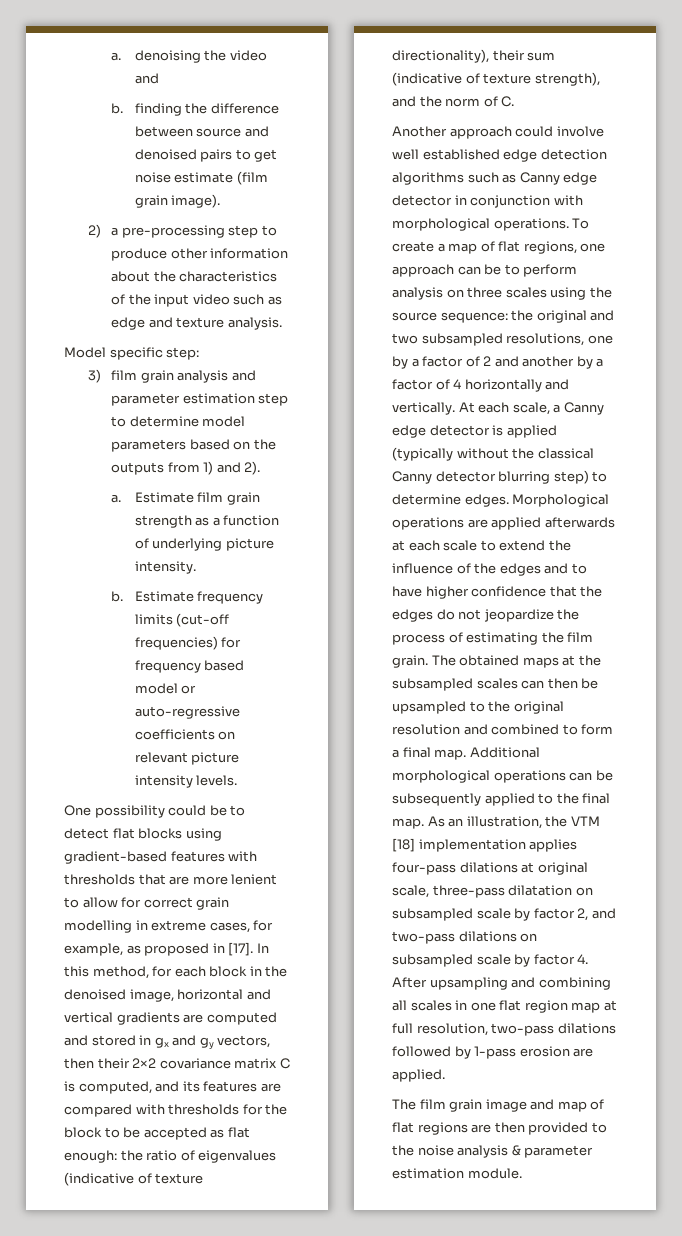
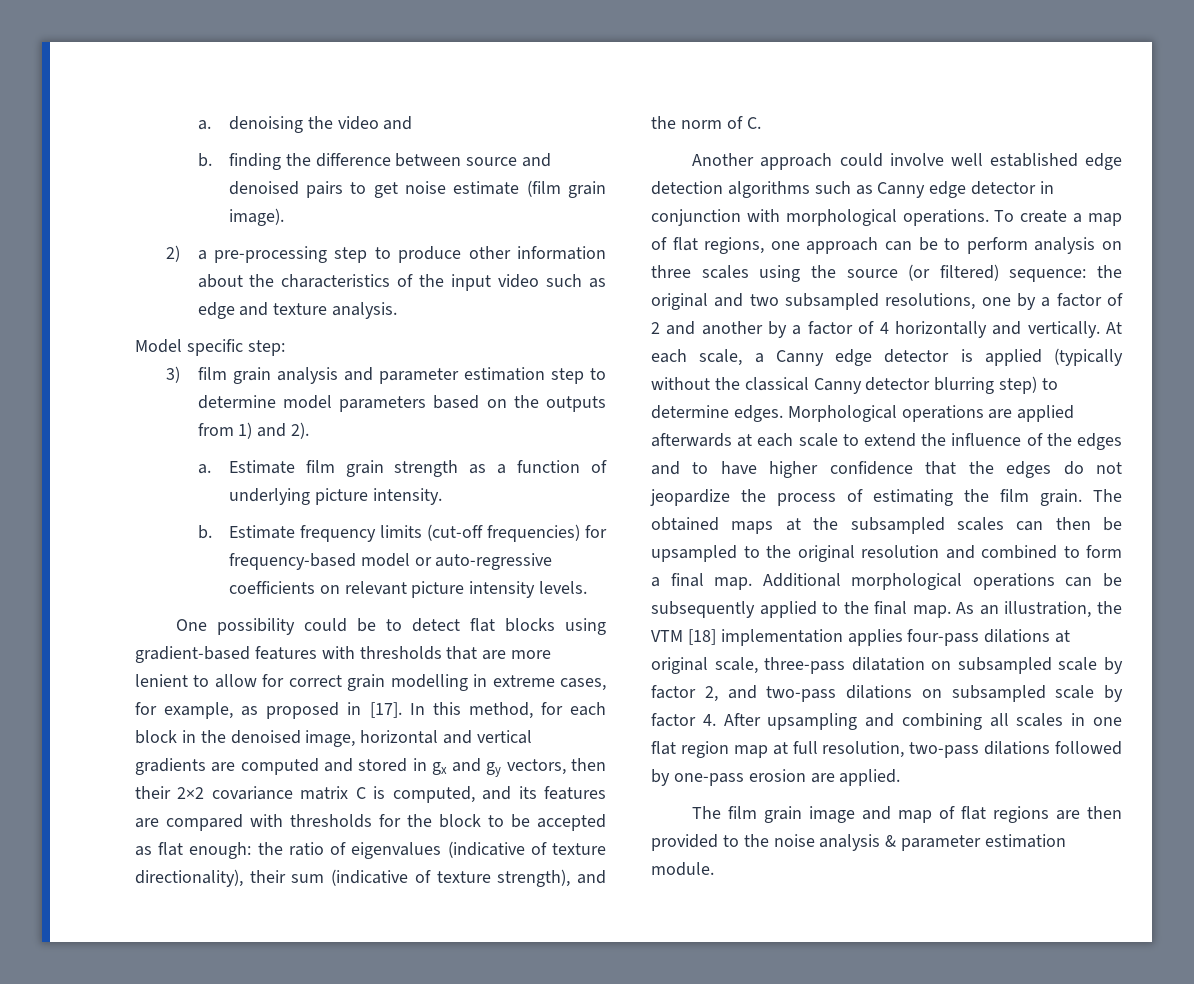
- Estimate frequency limits (cut-off frequencies) for frequency based model or auto-regressive coefficients on relevant picture intensity levels.
+ Estimate frequency limits (cut-off frequencies) for frequency-based model or auto-regressive coefficients on relevant picture intensity levels.
- To create a map of flat regions, one approach can be to perform analysis on three scales using the source sequence: the original and two subsampled resolutions, one by a factor of 2 and another by a factor of 4 horizontally and vertically.
+ To create a map of flat regions, one approach can be to perform analysis on three scales using the source (or filtered) sequence: the original and two subsampled resolutions, one by a factor of 2 and another by a factor of 4 horizontally and vertically.
- As an illustration, the VTM [18] implementation applies four-pass dilations at original scale, three-pass dilatation on subsampled scale by factor 2, and two-pass dilations on subsampled scale by factor 4. After upsampling and combining all scales in one flat region map at full resolution, two-pass dilations followed by 1-pass erosion are applied.
+ As an illustration, the VTM [18] implementation applies four-pass dilations at original scale, three-pass dilatation on subsampled scale by factor 2, and two-pass dilations on subsampled scale by factor 4. After upsampling and combining all scales in one flat region map at full resolution, two-pass dilations followed by one-pass erosion are applied.

